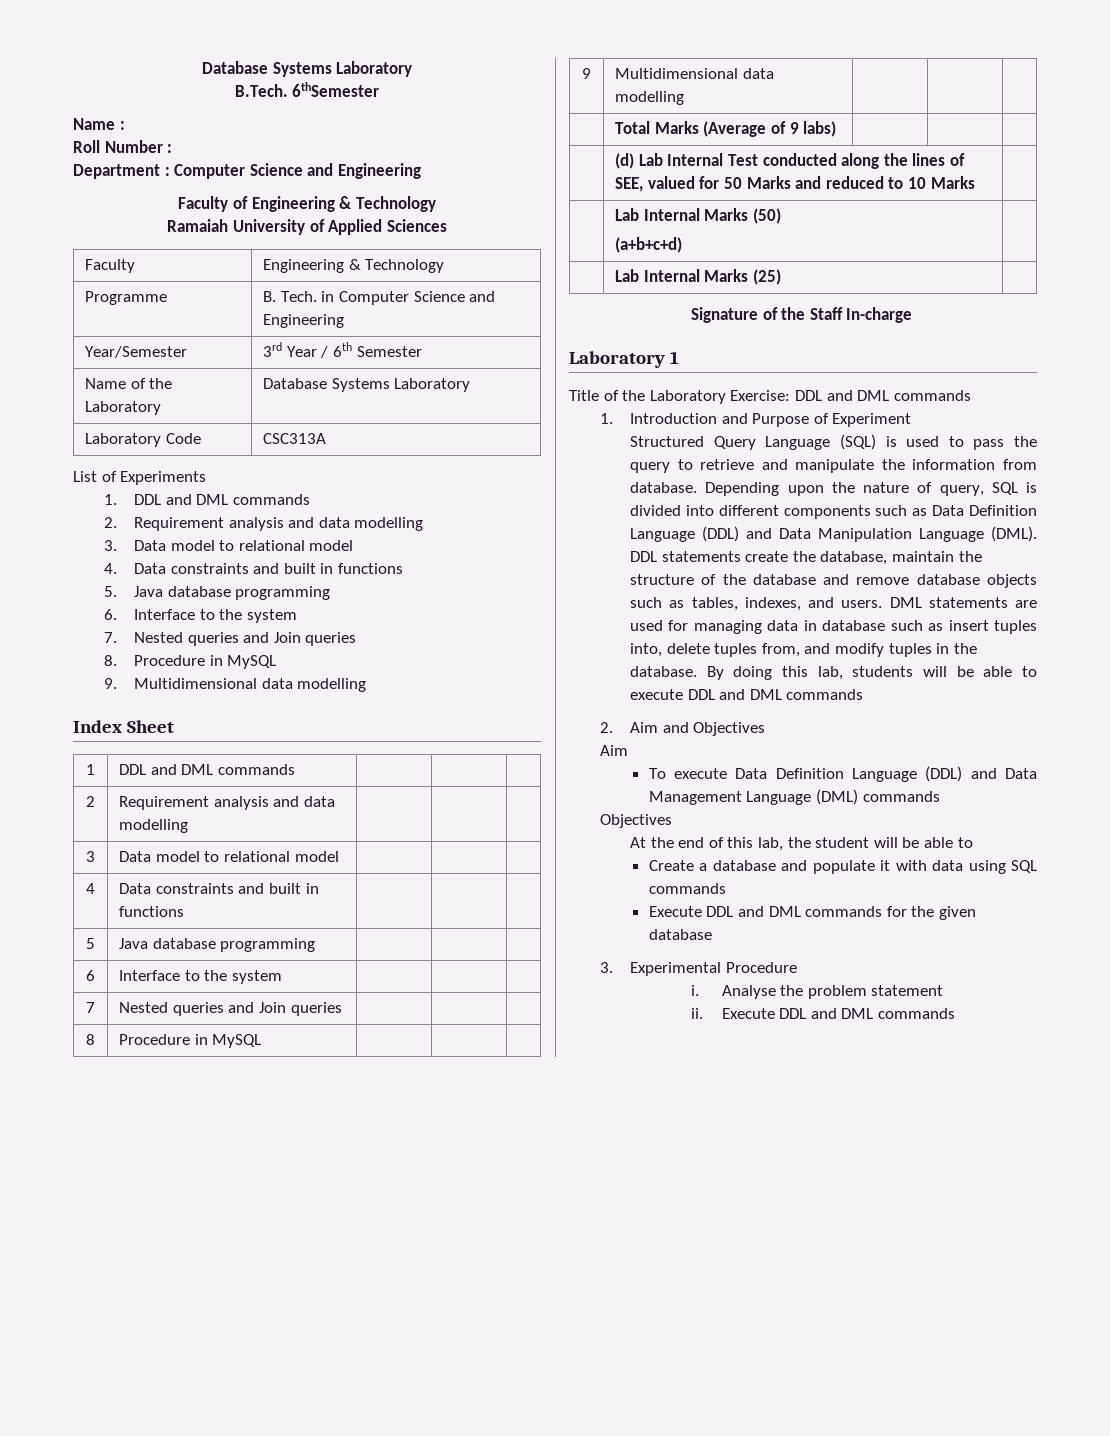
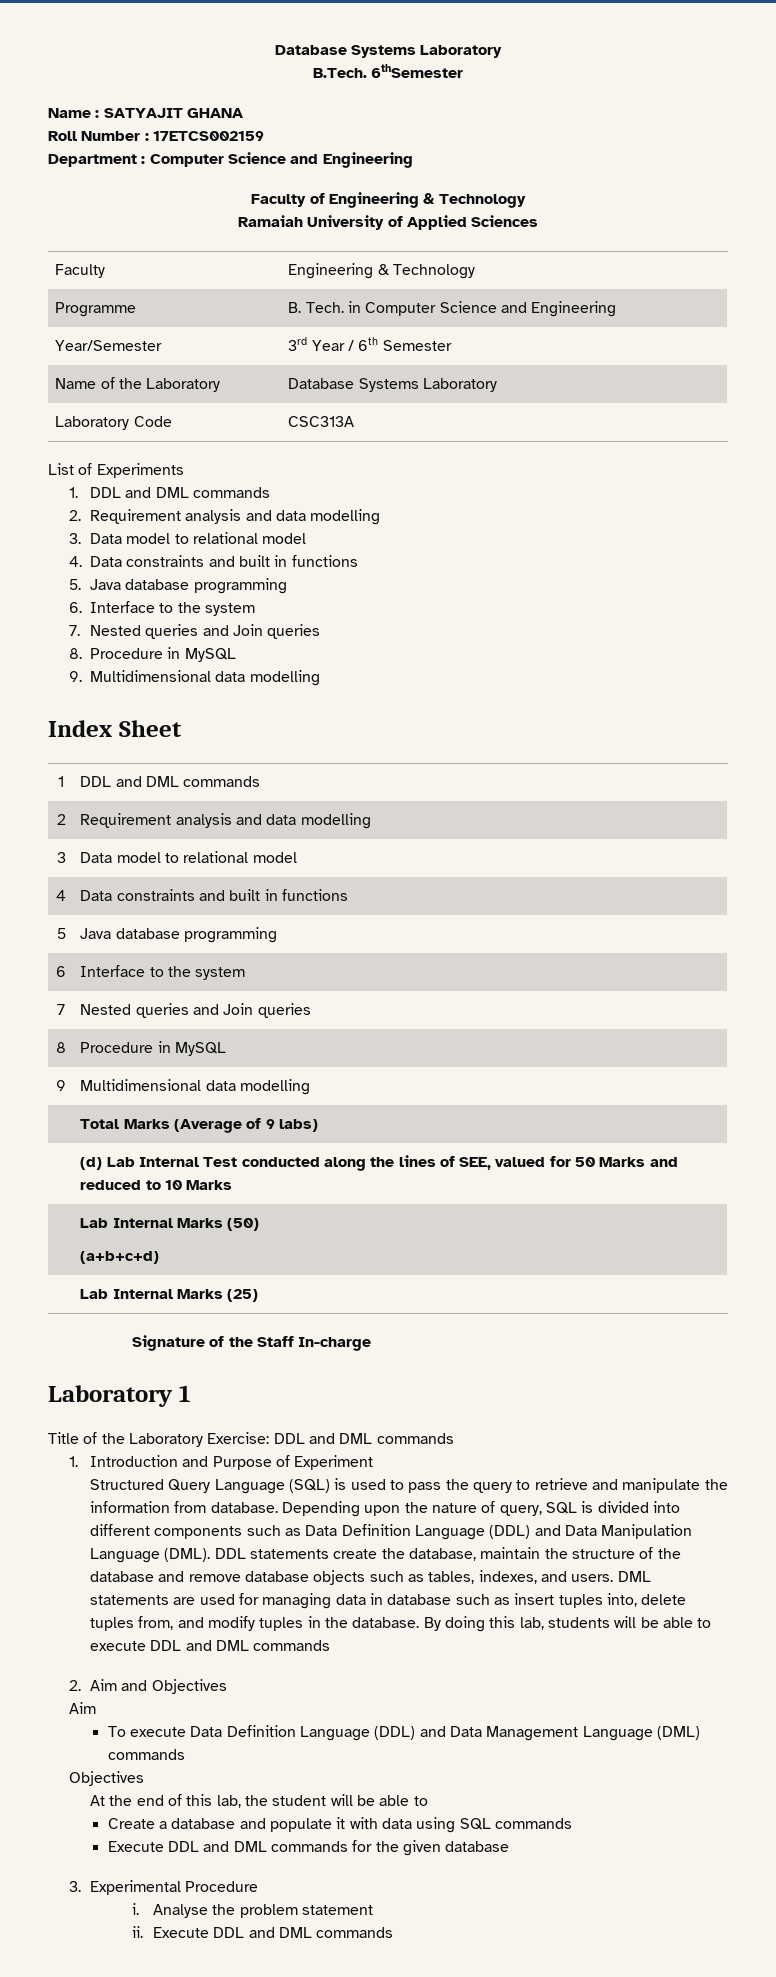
- Name :
+ Name : SATYAJIT GHANA
- Roll Number :
+ Roll Number : 17ETCS002159

